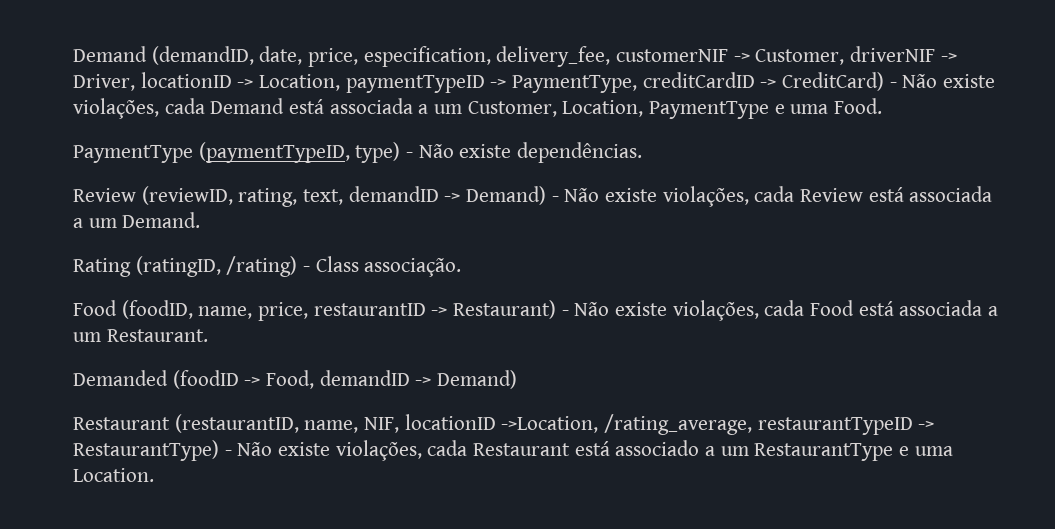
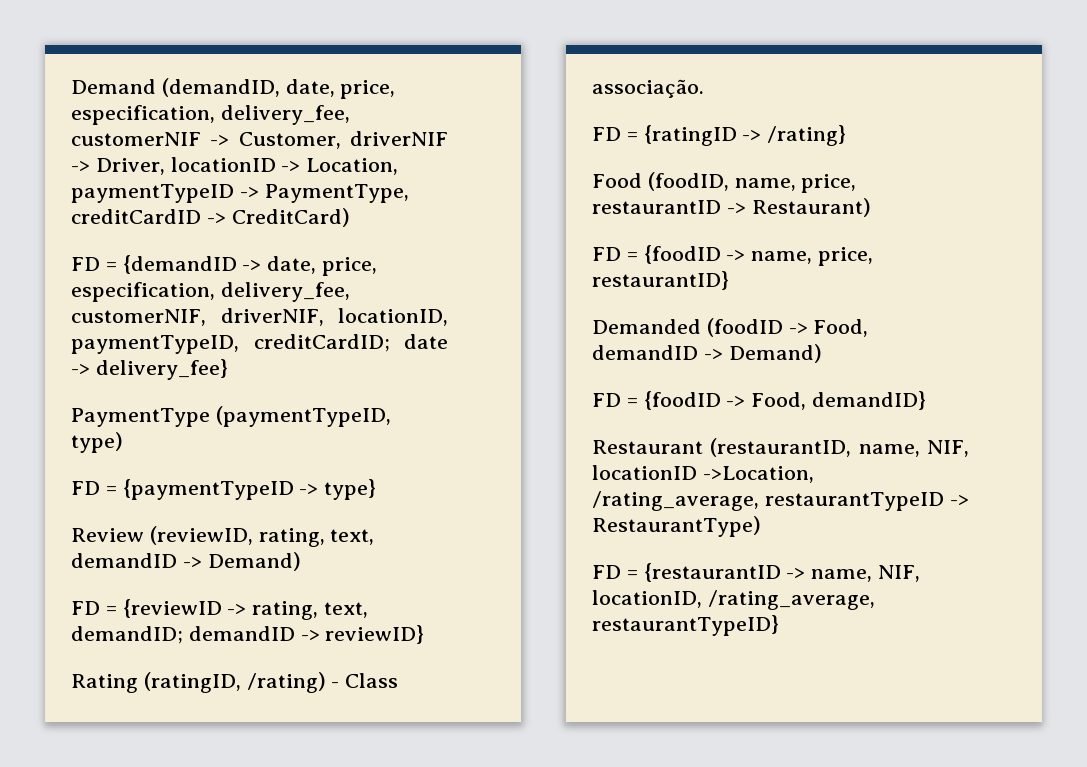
- Demand (demandID, date, price, especification, delivery_fee, customerNIF -> Customer, driverNIF -> Driver, locationID -> Location, paymentTypeID -> PaymentType, creditCardID -> CreditCard) - Não existe violações, cada Demand está associada a um Customer, Location, PaymentType e uma Food.
- PaymentType (paymentTypeID, type) - Não existe dependências.
+ Demand (demandID, date, price, especification, delivery_fee, customerNIF -> Customer, driverNIF -> Driver, locationID -> Location, paymentTypeID -> PaymentType, creditCardID -> CreditCard)
+ FD = {demandID -> date, price, especification, delivery_fee, customerNIF, driverNIF, locationID, paymentTypeID, creditCardID; date -> delivery_fee}
+ PaymentType (paymentTypeID, type)
+ FD = {paymentTypeID -> type}
- Review (reviewID, rating, text, demandID -> Demand) - Não existe violações, cada Review está associada a um Demand.
+ Review (reviewID, rating, text, demandID -> Demand)
+ FD = {reviewID -> rating, text, demandID; demandID -> reviewID}
+ FD = {ratingID -> /rating}
- Food (foodID, name, price, restaurantID -> Restaurant) - Não existe violações, cada Food está associada a um Restaurant.
+ Food (foodID, name, price, restaurantID -> Restaurant)
+ FD = {foodID -> name, price, restaurantID}
+ FD = {foodID -> Food, demandID}
- Restaurant (restaurantID, name, NIF, locationID ->Location, /rating_average, restaurantTypeID -> RestaurantType) - Não existe violações, cada Restaurant está associado a um RestaurantType e uma Location.
+ Restaurant (restaurantID, name, NIF, locationID ->Location, /rating_average, restaurantTypeID -> RestaurantType)
+ FD = {restaurantID -> name, NIF, locationID, /rating_average, restaurantTypeID}

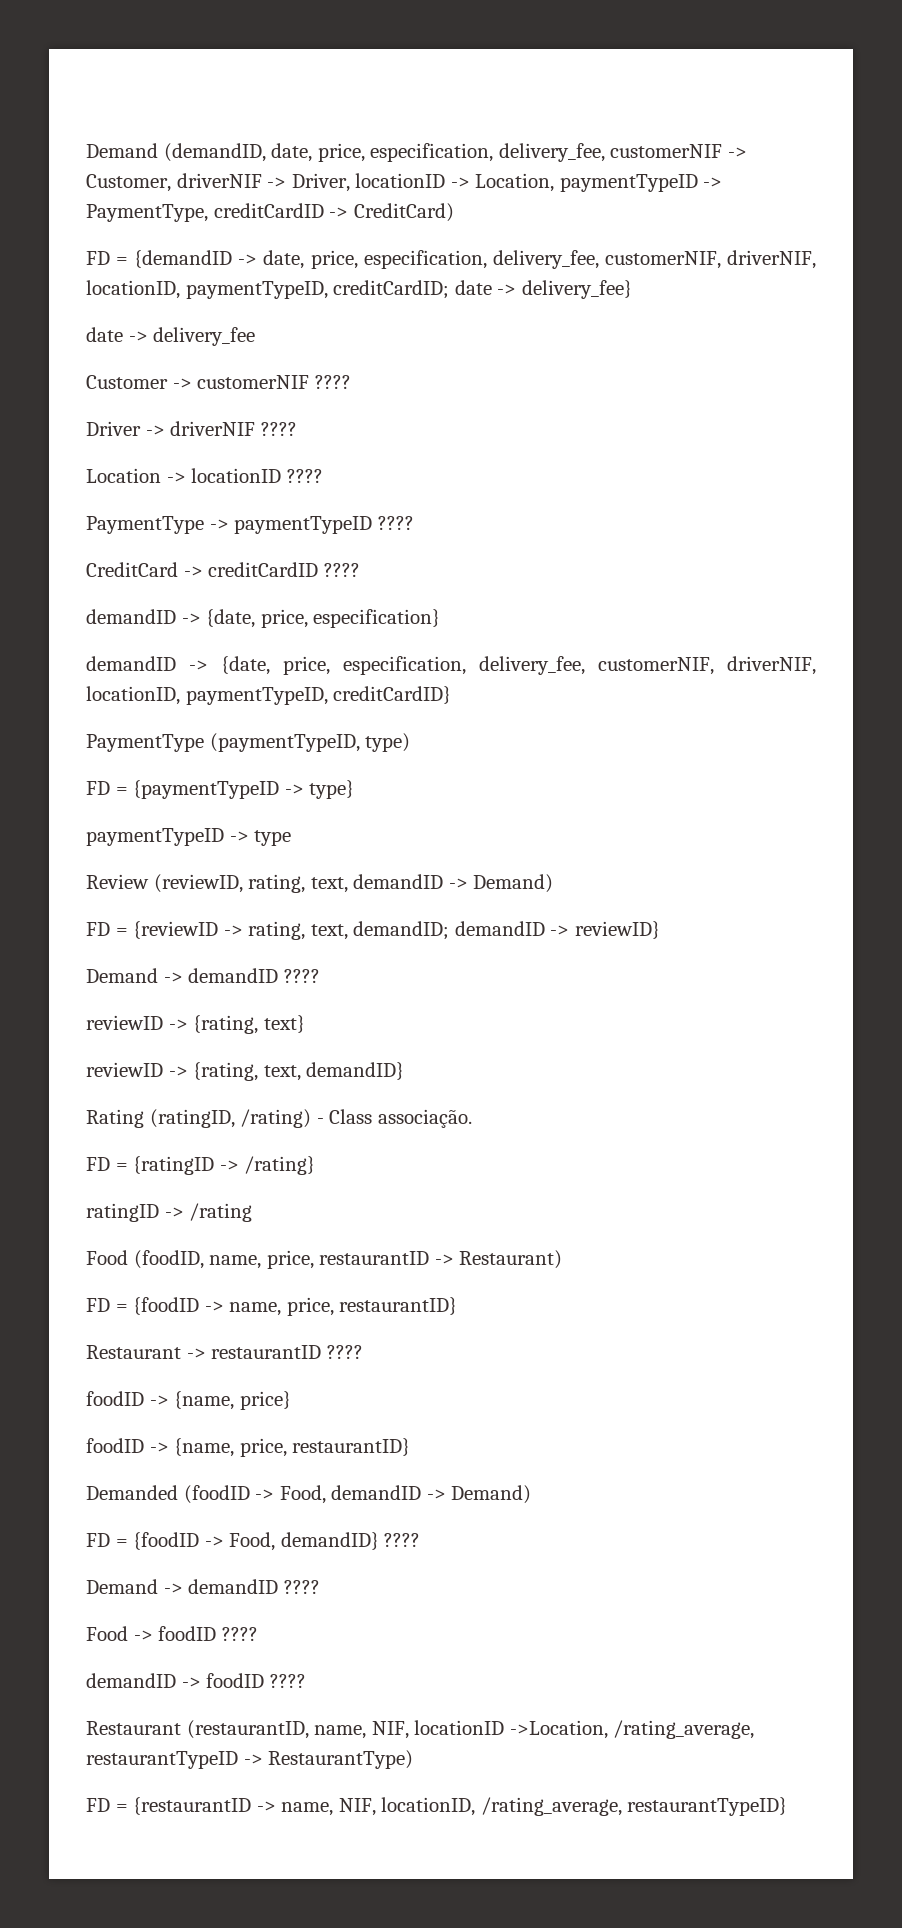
+ date -> delivery_fee
+ Customer -> customerNIF ????
+ Driver -> driverNIF ????
+ Location -> locationID ????
+ PaymentType -> paymentTypeID ????
+ CreditCard -> creditCardID ????
+ demandID -> {date, price, especification}
+ demandID -> {date, price, especification, delivery_fee, customerNIF, driverNIF, locationID, paymentTypeID, creditCardID}
+ paymentTypeID -> type
  FD = {reviewID -> rating, text, demandID; demandID -> reviewID}
+ Demand -> demandID ????
+ reviewID -> {rating, text}
+ reviewID -> {rating, text, demandID}
+ ratingID -> /rating
+ Restaurant -> restaurantID ????
+ foodID -> {name, price}
+ foodID -> {name, price, restaurantID}
- FD = {foodID -> Food, demandID}
+ FD = {foodID -> Food, demandID} ????
+ Demand -> demandID ????
+ Food -> foodID ????
+ demandID -> foodID ????

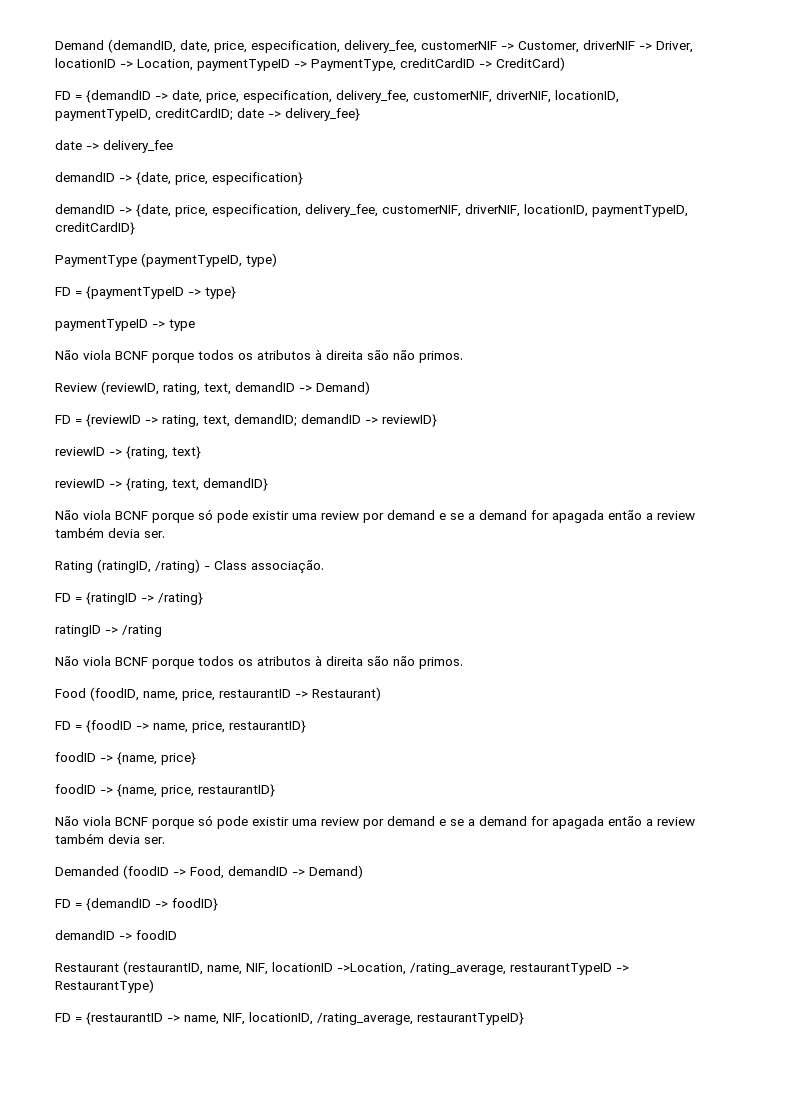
- Customer -> customerNIF ????
- Driver -> driverNIF ????
- Location -> locationID ????
- PaymentType -> paymentTypeID ????
- CreditCard -> creditCardID ????
  paymentTypeID -> type
+ Não viola BCNF porque todos os atributos à direita são não primos.
  FD = {reviewID -> rating, text, demandID; demandID -> reviewID}
- Demand -> demandID ????
  reviewID -> {rating, text, demandID}
+ Não viola BCNF porque só pode existir uma review por demand e se a demand for apagada então a review também devia ser.
  ratingID -> /rating
+ Não viola BCNF porque todos os atributos à direita são não primos.
- Restaurant -> restaurantID ????
  foodID -> {name, price, restaurantID}
+ Não viola BCNF porque só pode existir uma review por demand e se a demand for apagada então a review também devia ser.
- FD = {foodID -> Food, demandID} ????
- Demand -> demandID ????
- Food -> foodID ????
+ FD = {demandID -> foodID}
- demandID -> foodID ????
+ demandID -> foodID

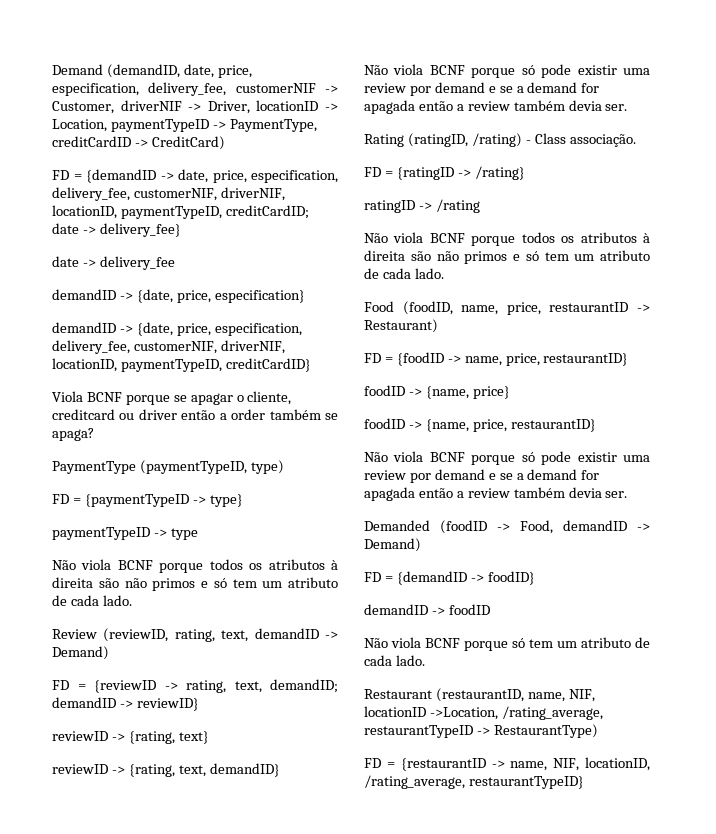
+ Viola BCNF porque se apagar o cliente, creditcard ou driver então a order também se apaga?
  paymentTypeID -> type
- Não viola BCNF porque todos os atributos à direita são não primos.
+ Não viola BCNF porque todos os atributos à direita são não primos e só tem um atributo de cada lado.
  ratingID -> /rating
- Não viola BCNF porque todos os atributos à direita são não primos.
+ Não viola BCNF porque todos os atributos à direita são não primos e só tem um atributo de cada lado.
+ Não viola BCNF porque só tem um atributo de cada lado.

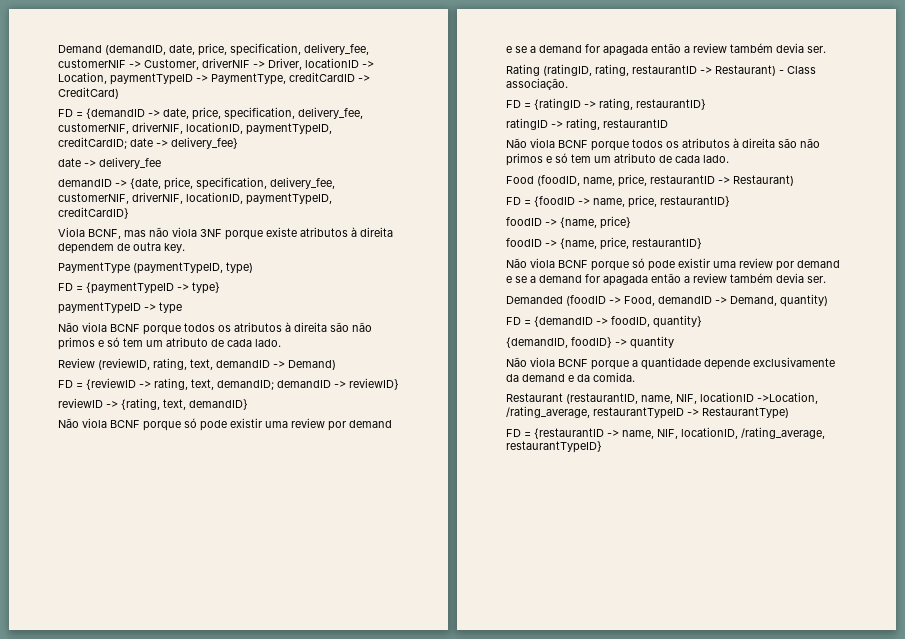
- Demand (demandID, date, price, especification, delivery_fee, customerNIF -> Customer, driverNIF -> Driver, locationID -> Location, paymentTypeID -> PaymentType, creditCardID -> CreditCard)
+ Demand (demandID, date, price, specification, delivery_fee, customerNIF -> Customer, driverNIF -> Driver, locationID -> Location, paymentTypeID -> PaymentType, creditCardID -> CreditCard)
- FD = {demandID -> date, price, especification, delivery_fee, customerNIF, driverNIF, locationID, paymentTypeID, creditCardID; date -> delivery_fee}
+ FD = {demandID -> date, price, specification, delivery_fee, customerNIF, driverNIF, locationID, paymentTypeID, creditCardID; date -> delivery_fee}
- demandID -> {date, price, especification}
- demandID -> {date, price, especification, delivery_fee, customerNIF, driverNIF, locationID, paymentTypeID, creditCardID}
+ demandID -> {date, price, specification, delivery_fee, customerNIF, driverNIF, locationID, paymentTypeID, creditCardID}
- Viola BCNF porque se apagar o cliente, creditcard ou driver então a order também se apaga?
+ Viola BCNF, mas não viola 3NF porque existe atributos à direita dependem de outra key.
- reviewID -> {rating, text}
- Rating (ratingID, /rating) - Class associação.
+ Rating (ratingID, rating, restaurantID -> Restaurant) - Class associação.
- FD = {ratingID -> /rating}
+ FD = {ratingID -> rating, restaurantID}
- ratingID -> /rating
+ ratingID -> rating, restaurantID
- Demanded (foodID -> Food, demandID -> Demand)
- FD = {demandID -> foodID}
- demandID -> foodID
- Não viola BCNF porque só tem um atributo de cada lado.
+ Demanded (foodID -> Food, demandID -> Demand, quantity)
+ FD = {demandID -> foodID, quantity}
+ {demandID, foodID} -> quantity
+ Não viola BCNF porque a quantidade depende exclusivamente da demand e da comida.

